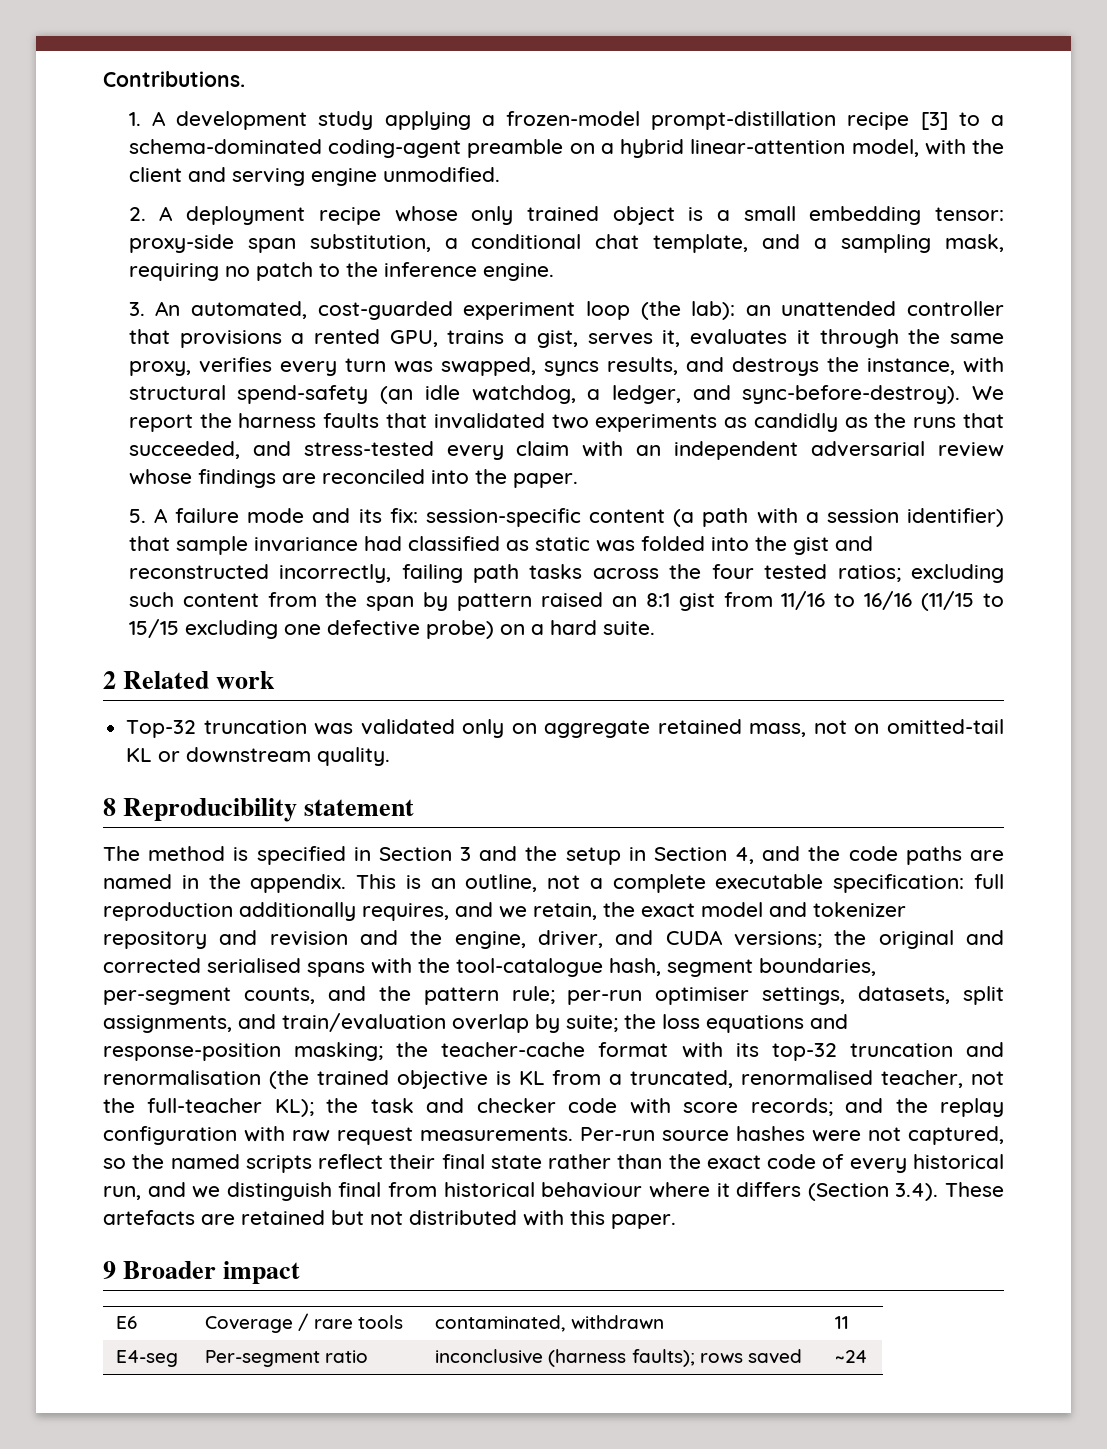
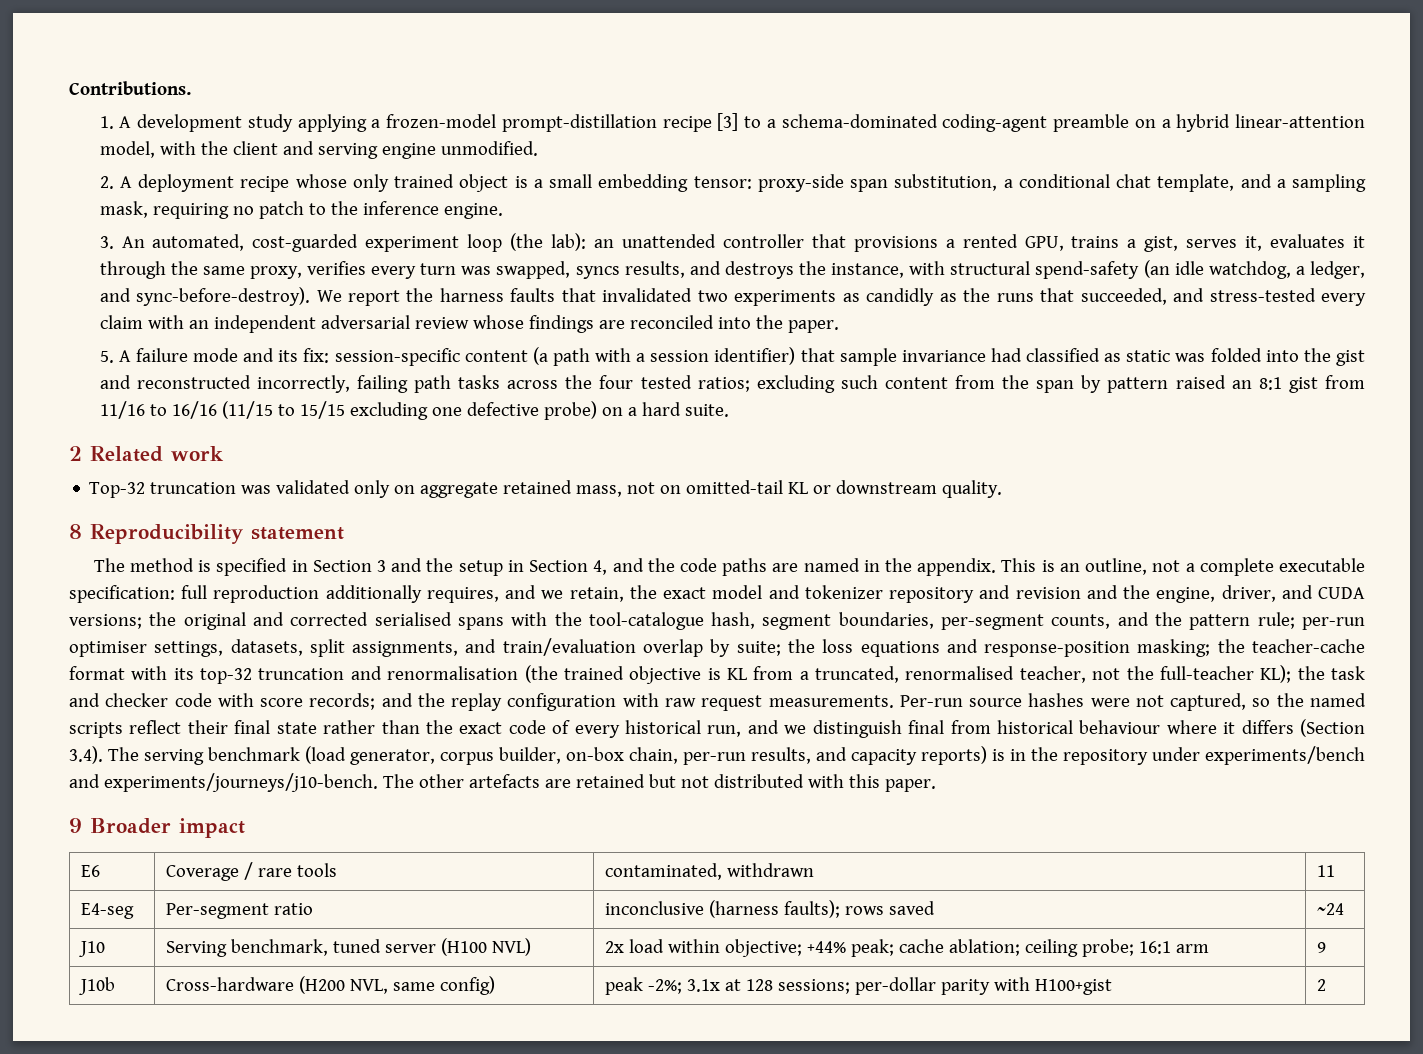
- Per-run source hashes were not captured, so the named scripts reflect their final state rather than the exact code of every historical run, and we distinguish final from historical behaviour where it differs (Section 3.4). These artefacts are retained but not distributed with this paper.
+ Per-run source hashes were not captured, so the named scripts reflect their final state rather than the exact code of every historical run, and we distinguish final from historical behaviour where it differs (Section 3.4). The serving benchmark (load generator, corpus builder, on-box chain, per-run results, and capacity reports) is in the repository under experiments/bench and experiments/journeys/j10-bench. The other artefacts are retained but not distributed with this paper.
+ J10 | Serving benchmark, tuned server (H100 NVL) | 2x load within objective; +44% peak; cache ablation; ceiling probe; 16:1 arm | 9
+ J10b | Cross-hardware (H200 NVL, same config) | peak -2%; 3.1x at 128 sessions; per-dollar parity with H100+gist | 2

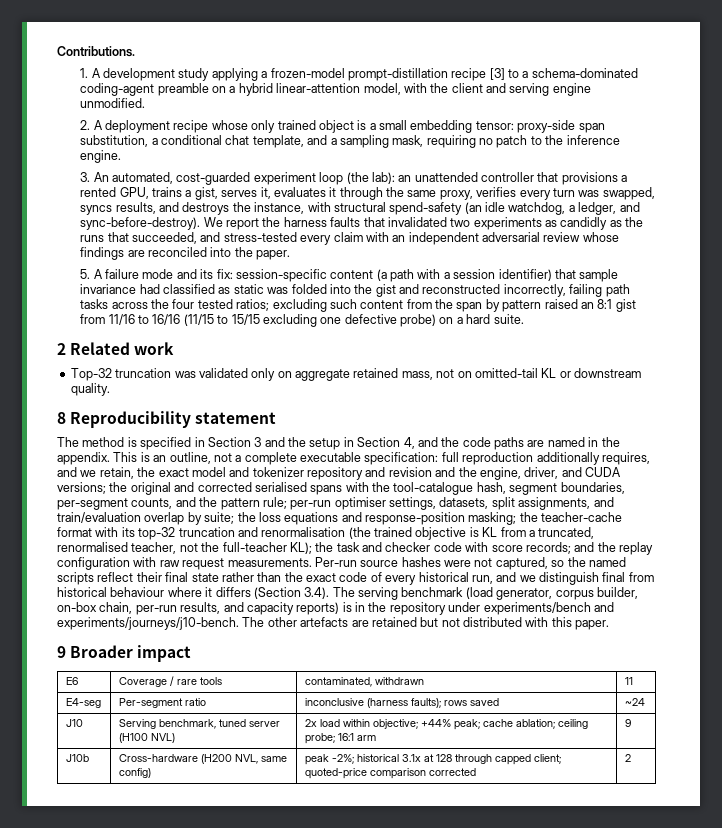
- J10b | Cross-hardware (H200 NVL, same config) | peak -2%; 3.1x at 128 sessions; per-dollar parity with H100+gist | 2
+ J10b | Cross-hardware (H200 NVL, same config) | peak -2%; historical 3.1x at 128 through capped client; quoted-price comparison corrected | 2

